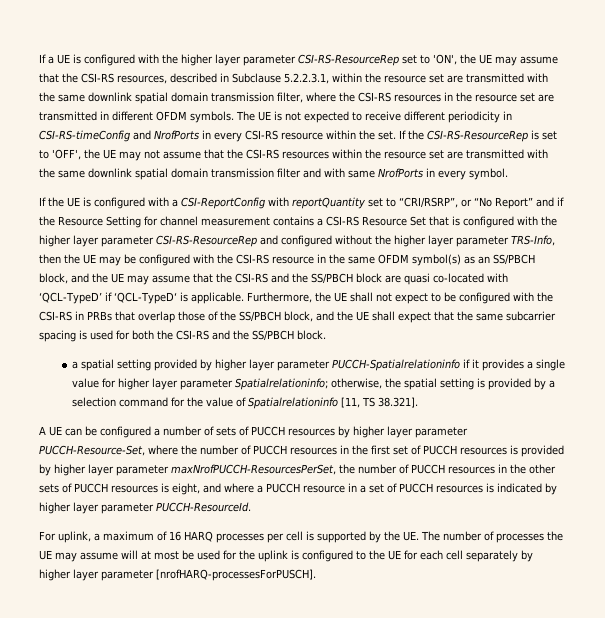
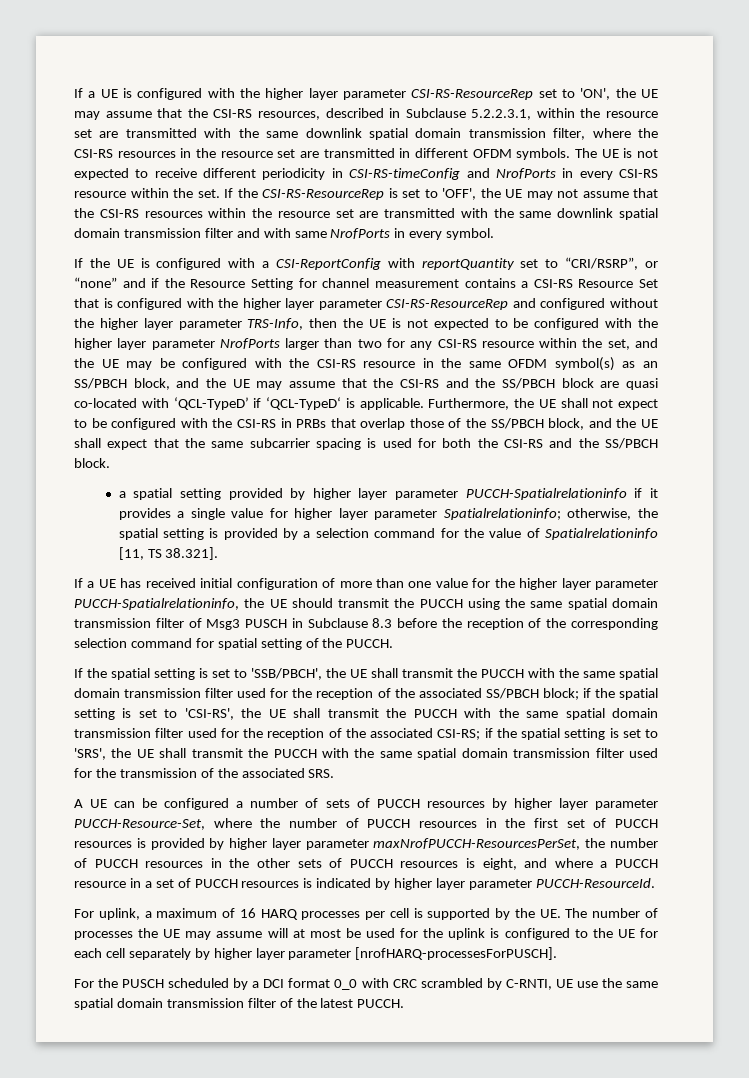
- If the UE is configured with a CSI-ReportConfig with reportQuantity set to “CRI/RSRP”, or “No Report” and if the Resource Setting for channel measurement contains a CSI-RS Resource Set that is configured with the higher layer parameter CSI-RS-ResourceRep and configured without the higher layer parameter TRS-Info, then the UE may be configured with the CSI-RS resource in the same OFDM symbol(s) as an SS/PBCH block, and the UE may assume that the CSI-RS and the SS/PBCH block are quasi co-located with ‘QCL-TypeD’ if ‘QCL-TypeD‘ is applicable.
+ If the UE is configured with a CSI-ReportConfig with reportQuantity set to “CRI/RSRP”, or “none” and if the Resource Setting for channel measurement contains a CSI-RS Resource Set that is configured with the higher layer parameter CSI-RS-ResourceRep and configured without the higher layer parameter TRS-Info, then the UE is not expected to be configured with the higher layer parameter NrofPorts larger than two for any CSI-RS resource within the set, and the UE may be configured with the CSI-RS resource in the same OFDM symbol(s) as an SS/PBCH block, and the UE may assume that the CSI-RS and the SS/PBCH block are quasi co-located with ‘QCL-TypeD’ if ‘QCL-TypeD‘ is applicable.
+ If a UE has received initial configuration of more than one value for the higher layer parameter PUCCH-Spatialrelationinfo, the UE should transmit the PUCCH using the same spatial domain transmission filter of Msg3 PUSCH in Subclause 8.3 before the reception of the corresponding selection command for spatial setting of the PUCCH.
+ If the spatial setting is set to 'SSB/PBCH', the UE shall transmit the PUCCH with the same spatial domain transmission filter used for the reception of the associated SS/PBCH block; if the spatial setting is set to 'CSI-RS', the UE shall transmit the PUCCH with the same spatial domain transmission filter used for the reception of the associated CSI-RS; if the spatial setting is set to 'SRS', the UE shall transmit the PUCCH with the same spatial domain transmission filter used for the transmission of the associated SRS.
+ For the PUSCH scheduled by a DCI format 0_0 with CRC scrambled by C-RNTI, UE use the same spatial domain transmission filter of the latest PUCCH.

